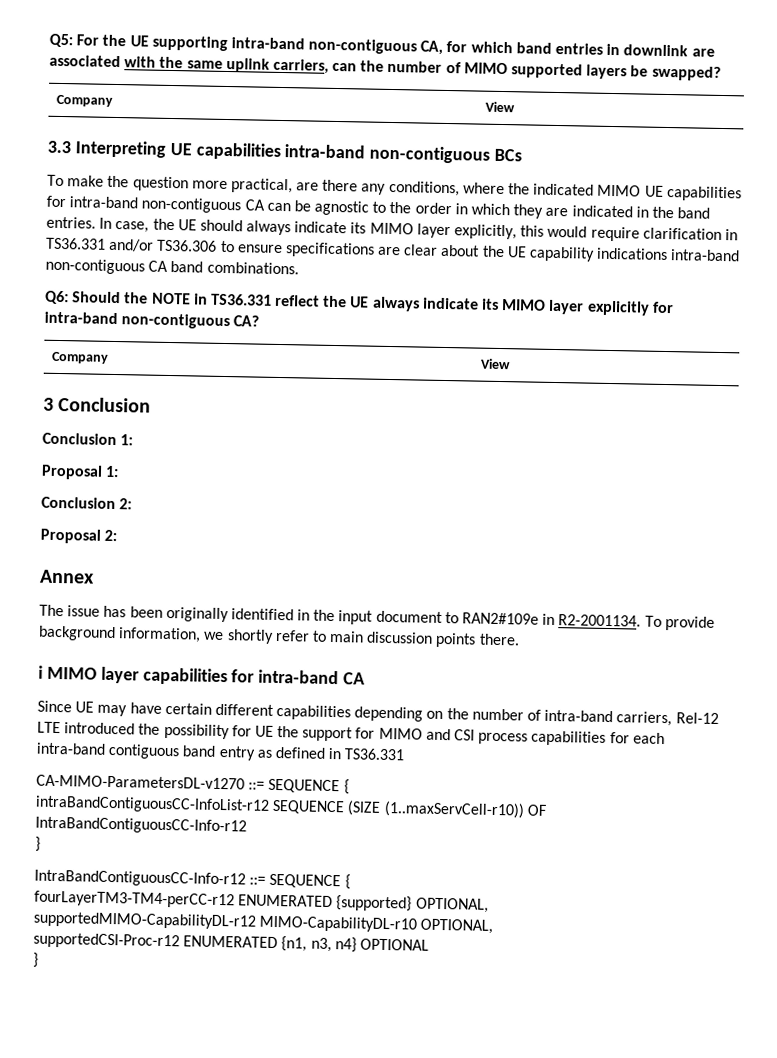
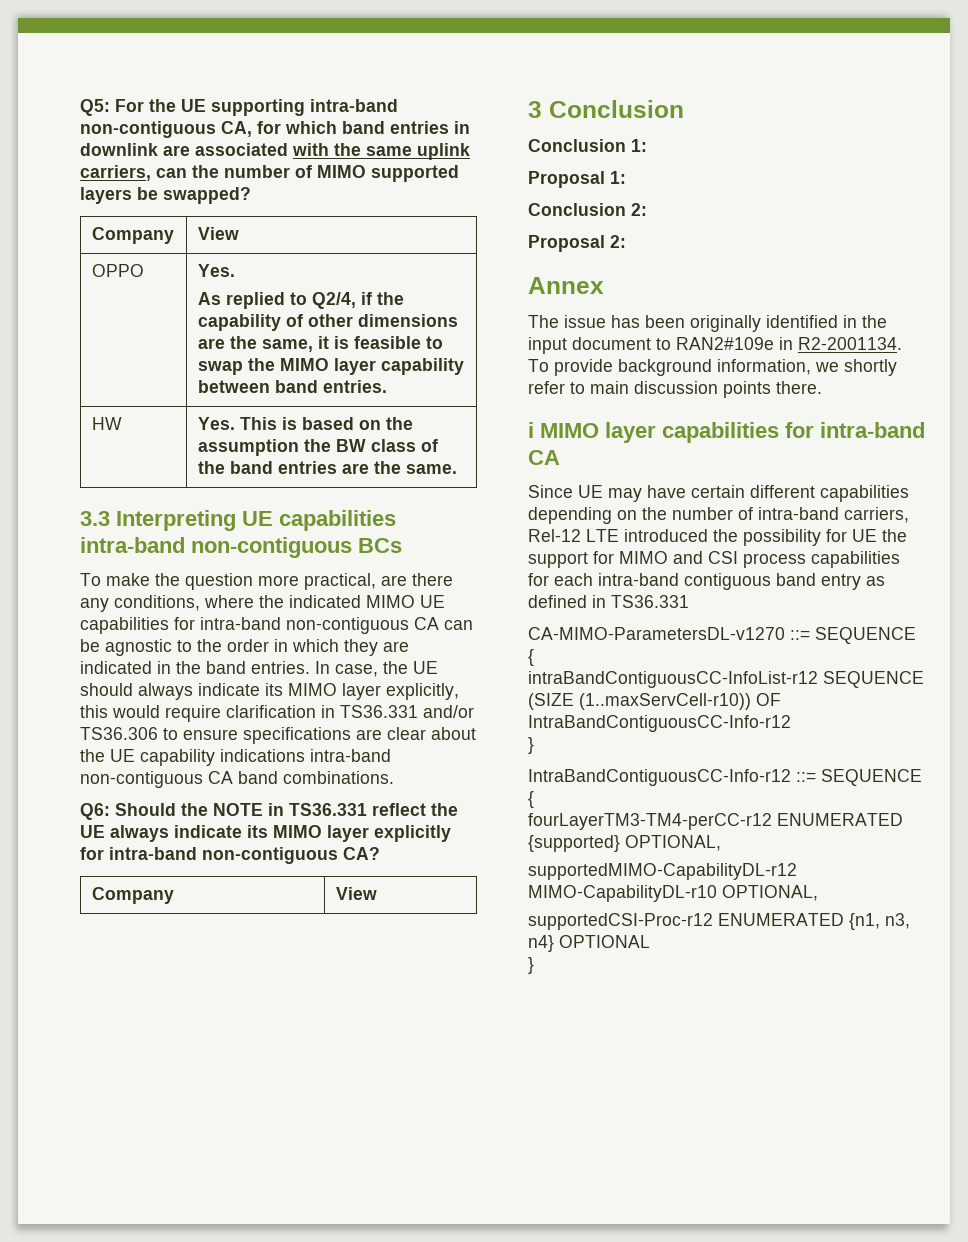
+ OPPO | Yes.
+ As replied to Q2/4, if the capability of other dimensions are the same, it is feasible to swap the MIMO layer capability between band entries.
+ HW | Yes. This is based on the assumption the BW class of the band entries are the same.

